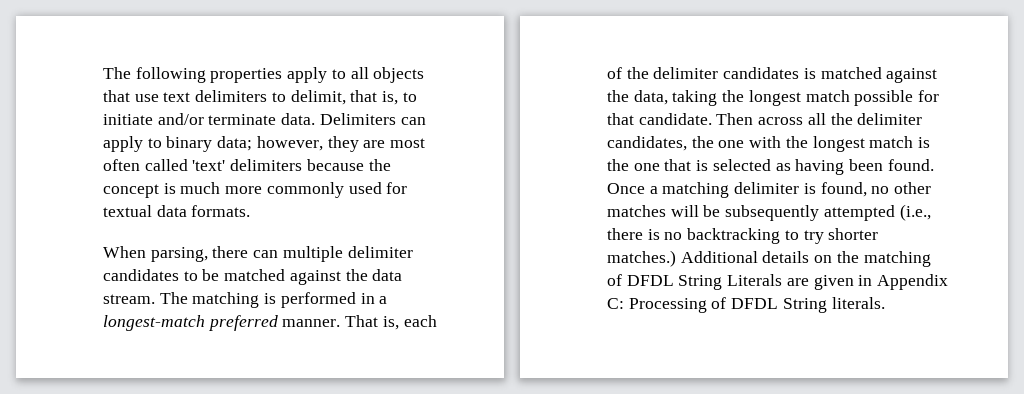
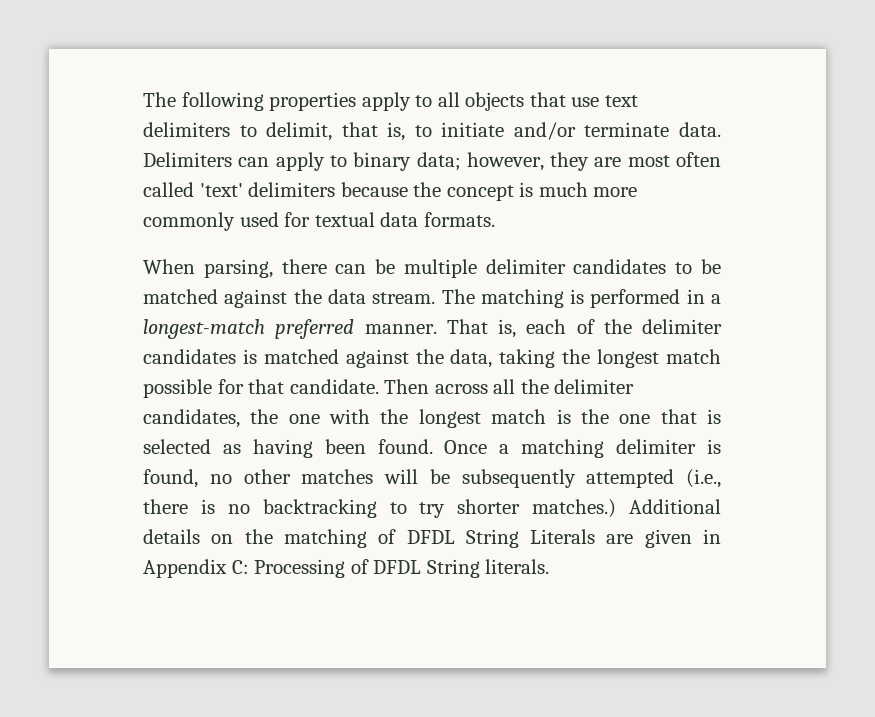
- When parsing, there can multiple delimiter candidates to be matched against the data stream.
+ When parsing, there can be multiple delimiter candidates to be matched against the data stream.

